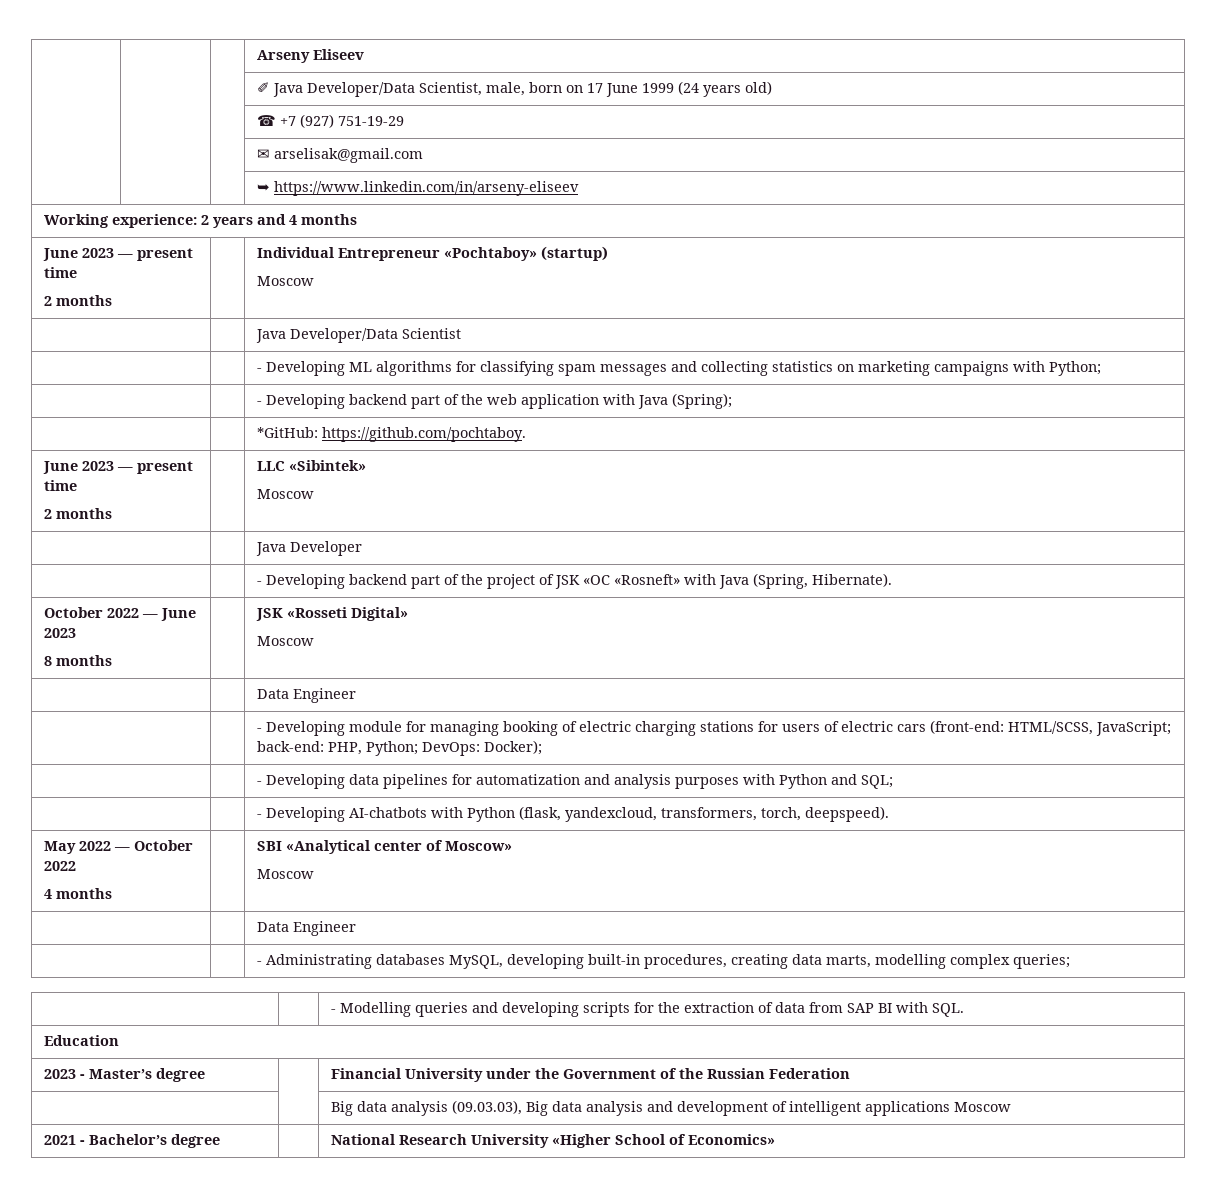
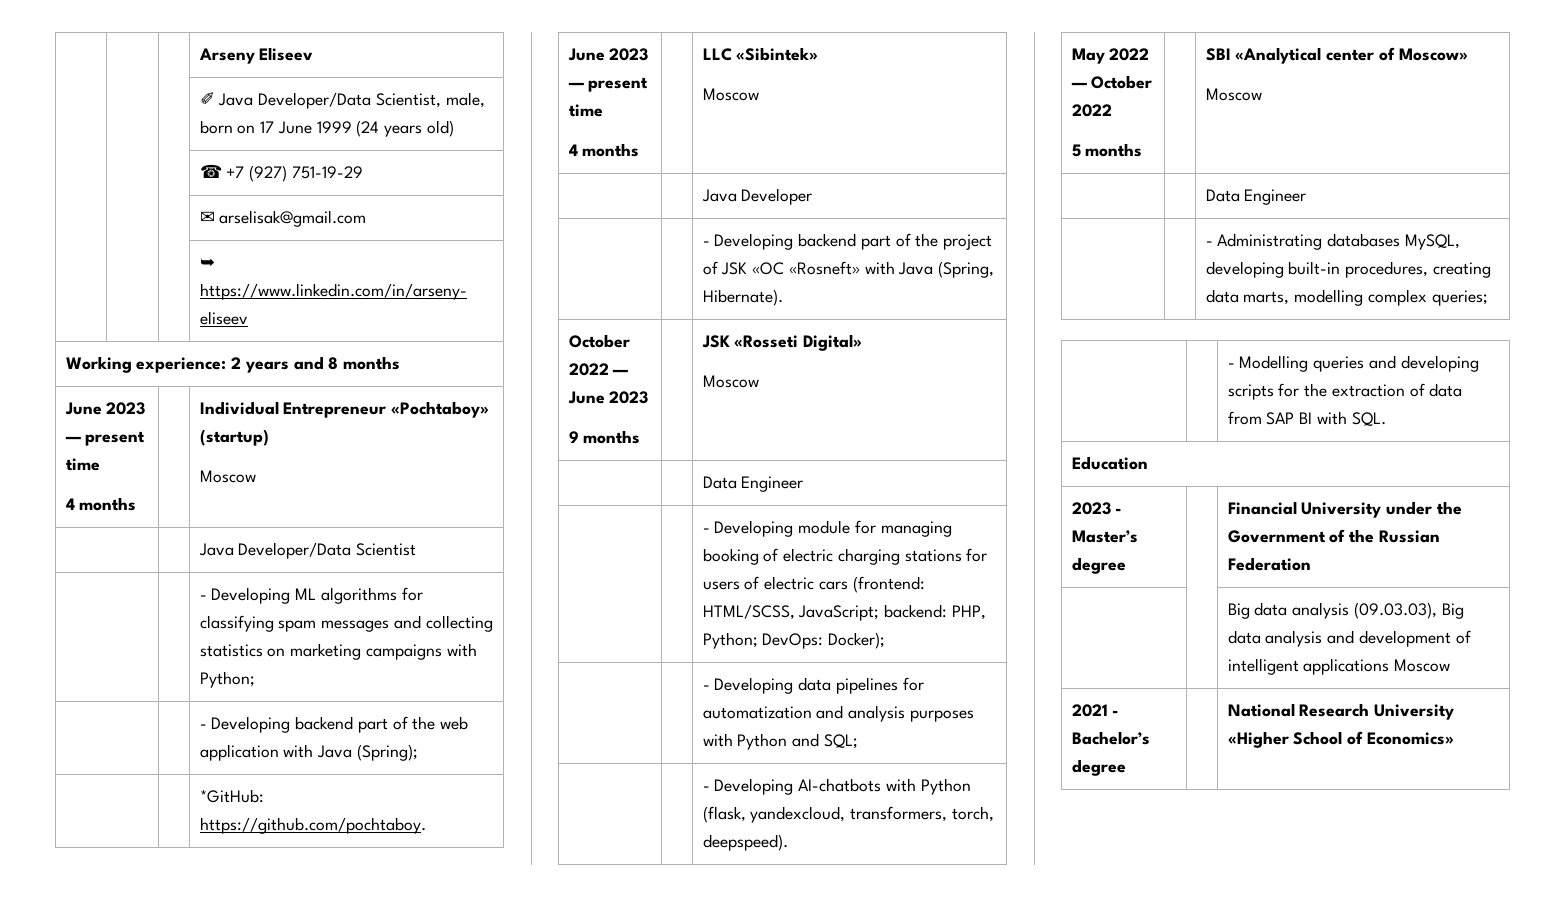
- Working experience: 2 years and 4 months
+ Working experience: 2 years and 8 months
  June 2023 — present time
- 2 months | | Individual Entrepreneur «Pochtaboy» (startup)
+ 4 months | | Individual Entrepreneur «Pochtaboy» (startup)
  | | *GitHub: https://github.com/pochtaboy.
  June 2023 — present time
- 2 months | | LLC «Sibintek»
+ 4 months | | LLC «Sibintek»
  October 2022 — June 2023
- 8 months | | JSK «Rosseti Digital»
+ 9 months | | JSK «Rosseti Digital»
- | | - Developing module for managing booking of electric charging stations for users of electric cars (front-end: HTML/SCSS, JavaScript; back-end: PHP, Python; DevOps: Docker);
+ | | - Developing module for managing booking of electric charging stations for users of electric cars (frontend: HTML/SCSS, JavaScript; backend: PHP, Python; DevOps: Docker);
  May 2022 — October 2022
- 4 months | | SBI «Analytical center of Moscow»
+ 5 months | | SBI «Analytical center of Moscow»

